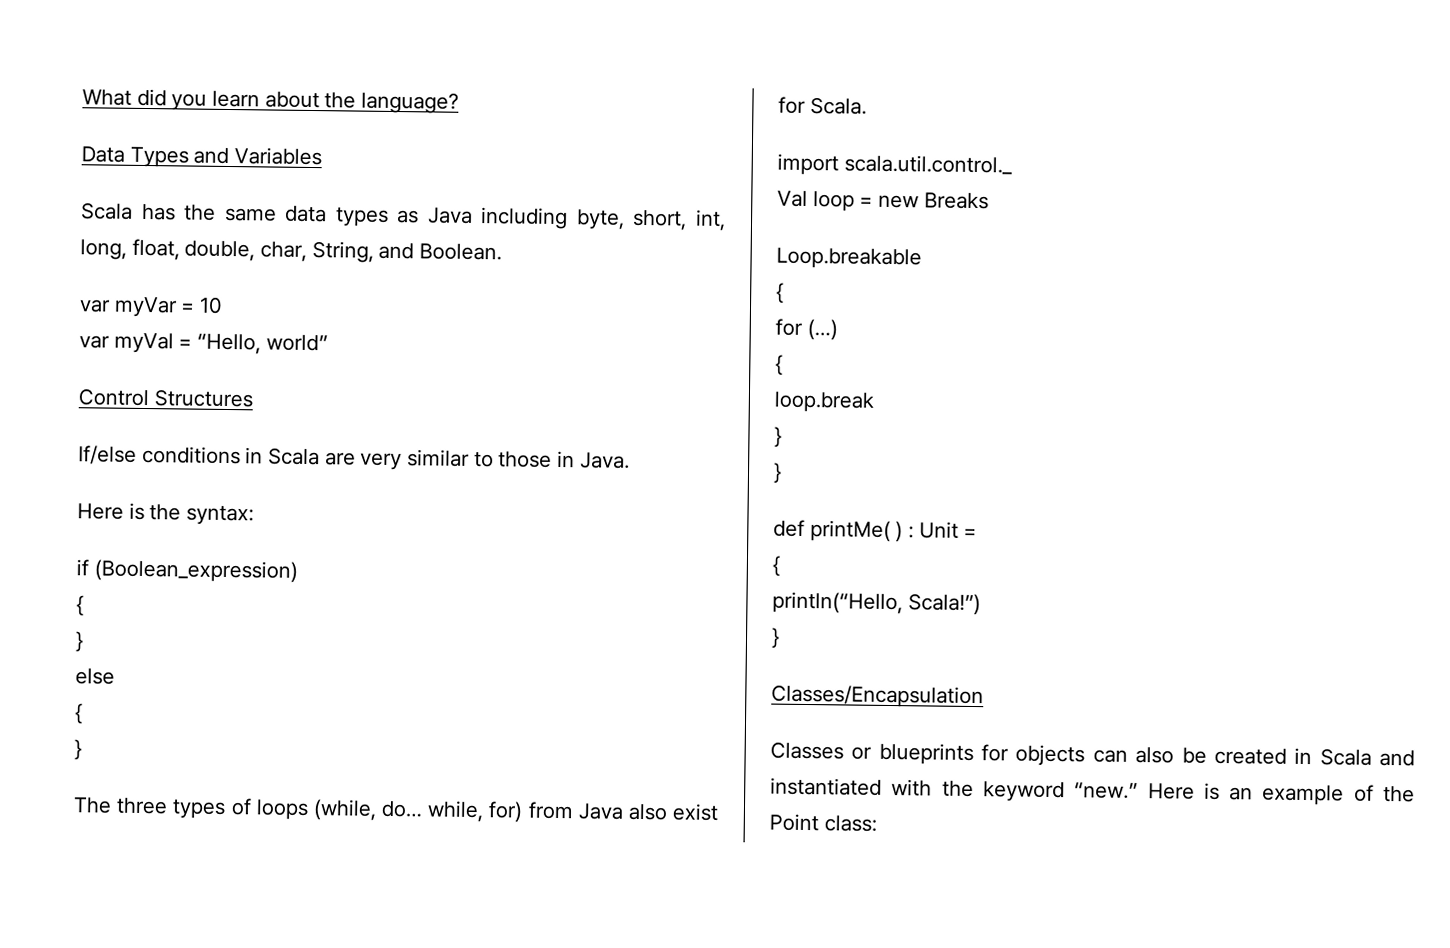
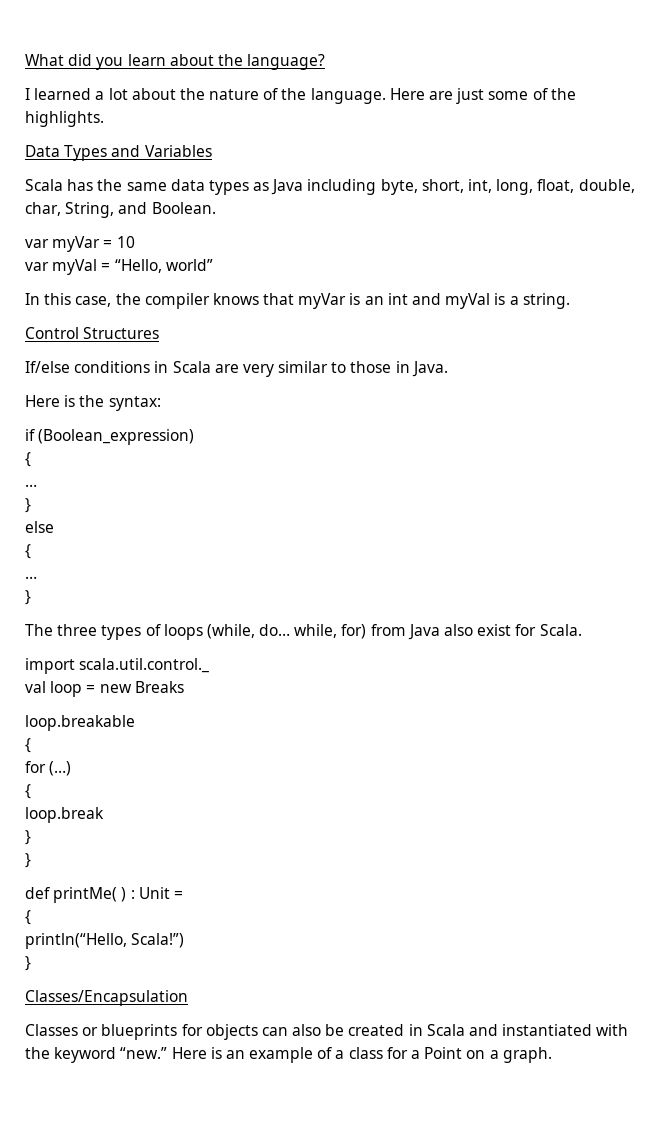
+ I learned a lot about the nature of the language. Here are just some of the highlights.
+ In this case, the compiler knows that myVar is an int and myVal is a string.
  if (Boolean_expression)
  {
+ …
  else
  {
+ …
- Val loop = new Breaks
+ val loop = new Breaks
- Loop.breakable
+ loop.breakable
- Here is an example of the Point class:
+ Here is an example of a class for a Point on a graph.

